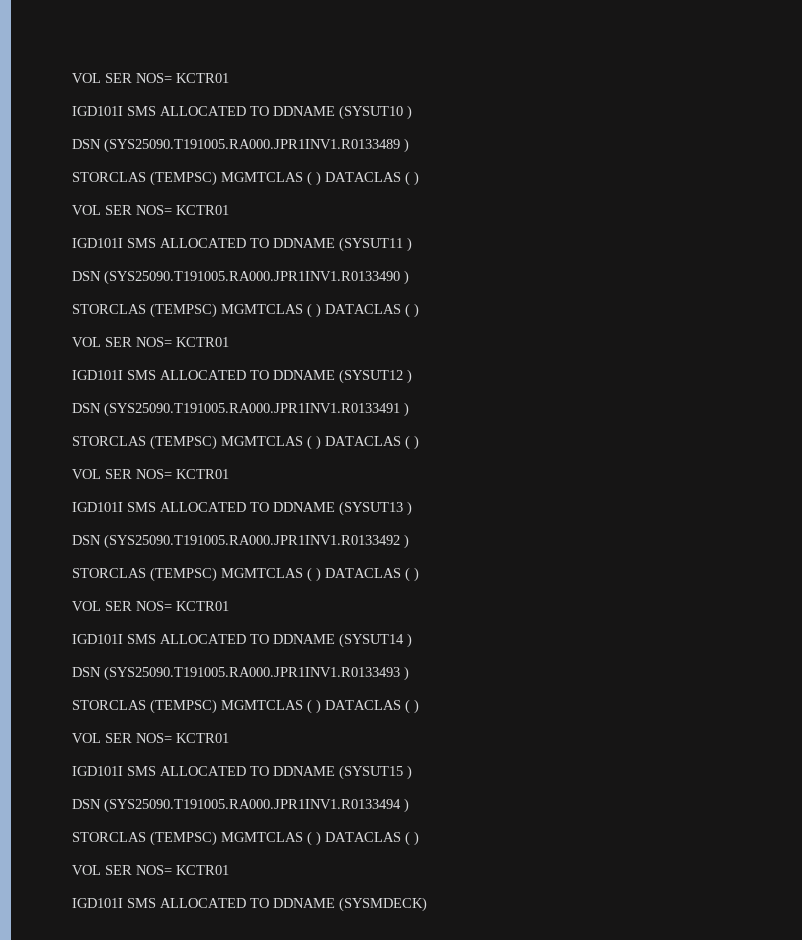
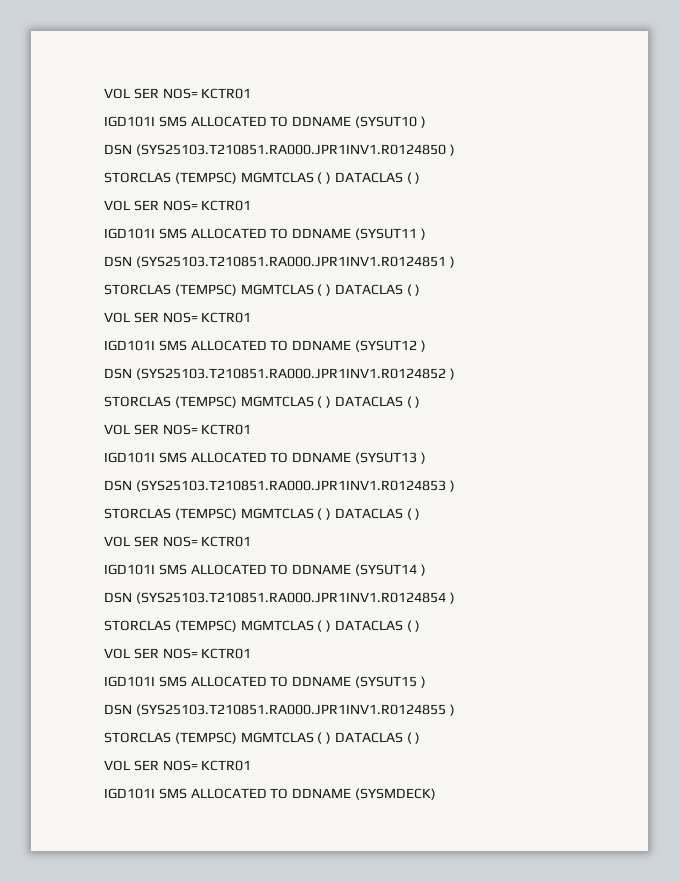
- DSN (SYS25090.T191005.RA000.JPR1INV1.R0133489 )
+ DSN (SYS25103.T210851.RA000.JPR1INV1.R0124850 )
- DSN (SYS25090.T191005.RA000.JPR1INV1.R0133490 )
+ DSN (SYS25103.T210851.RA000.JPR1INV1.R0124851 )
- DSN (SYS25090.T191005.RA000.JPR1INV1.R0133491 )
+ DSN (SYS25103.T210851.RA000.JPR1INV1.R0124852 )
- DSN (SYS25090.T191005.RA000.JPR1INV1.R0133492 )
+ DSN (SYS25103.T210851.RA000.JPR1INV1.R0124853 )
- DSN (SYS25090.T191005.RA000.JPR1INV1.R0133493 )
+ DSN (SYS25103.T210851.RA000.JPR1INV1.R0124854 )
- DSN (SYS25090.T191005.RA000.JPR1INV1.R0133494 )
+ DSN (SYS25103.T210851.RA000.JPR1INV1.R0124855 )

